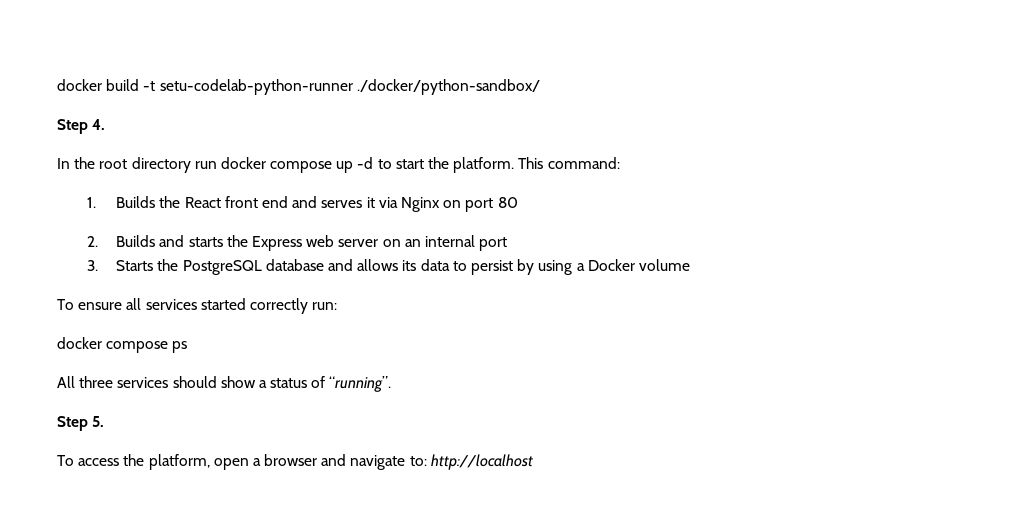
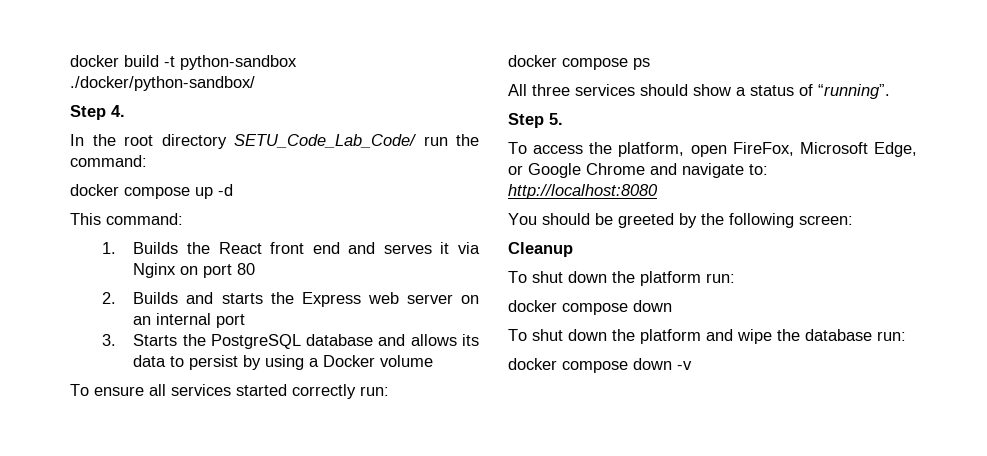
- docker build -t setu-codelab-python-runner ./docker/python-sandbox/
+ docker build -t python-sandbox ./docker/python-sandbox/
- In the root directory run docker compose up -d to start the platform. This command:
+ In the root directory SETU_Code_Lab_Code/ run the command:
+ docker compose up -d
+ This command:
- To access the platform, open a browser and navigate to: http://localhost
+ To access the platform, open FireFox, Microsoft Edge, or Google Chrome and navigate to: http://localhost:8080
+ You should be greeted by the following screen:
+ Cleanup
+ To shut down the platform run:
+ docker compose down
+ To shut down the platform and wipe the database run:
+ docker compose down -v

